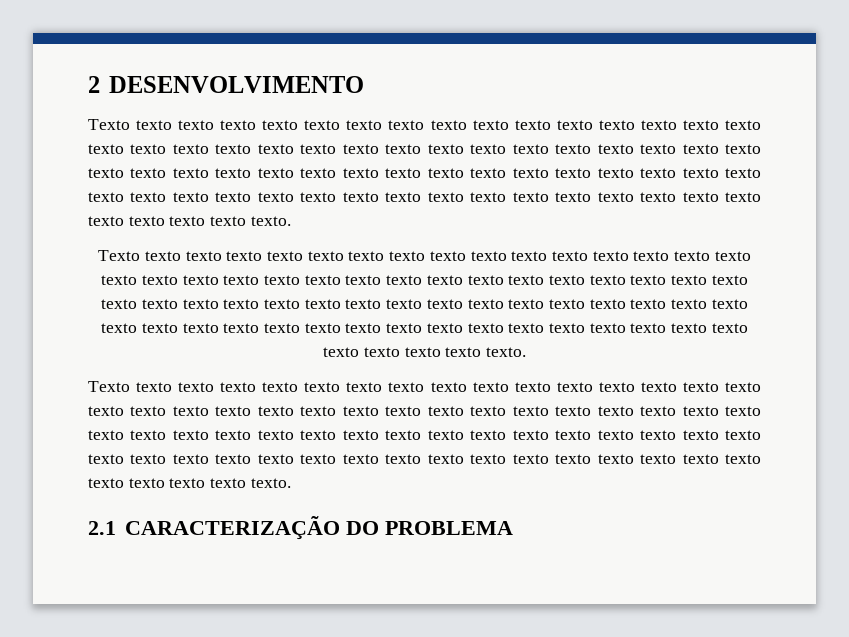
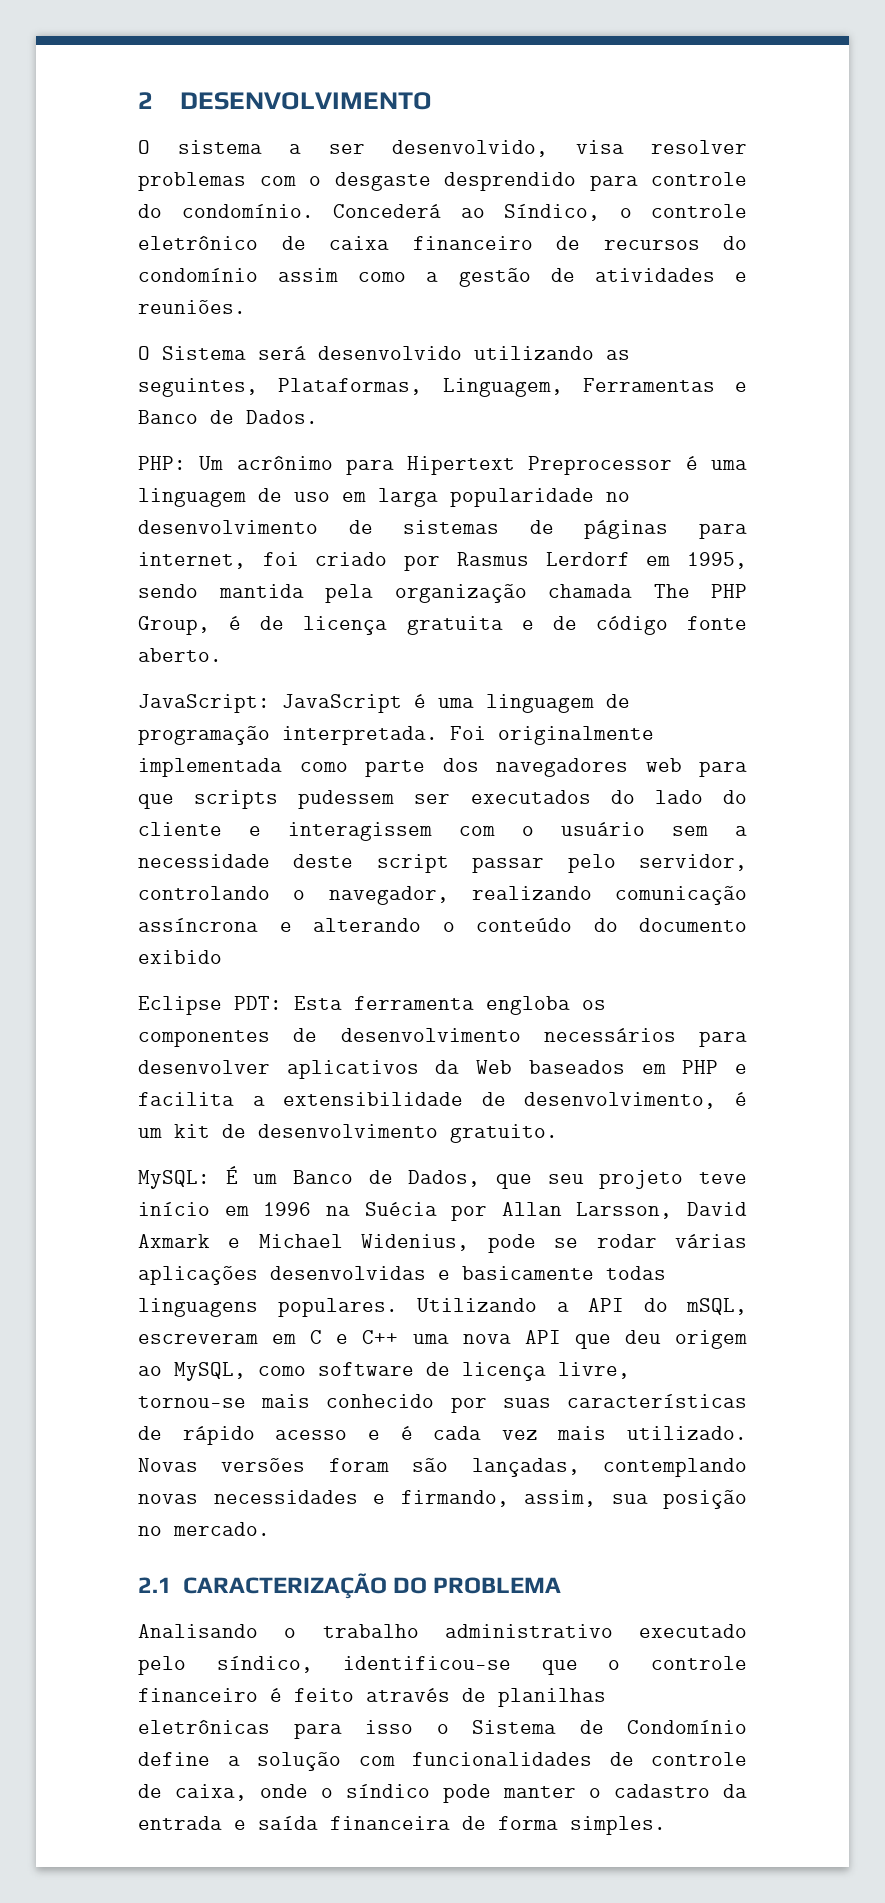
  2 DESENVOLVIMENTO
- Texto texto texto texto texto texto texto texto texto texto texto texto texto texto texto texto texto texto texto texto texto texto texto texto texto texto texto texto texto texto texto texto texto texto texto texto texto texto texto texto texto texto texto texto texto texto texto texto texto texto texto texto texto texto texto texto texto texto texto texto texto texto texto texto texto texto texto texto texto.
- Texto texto texto texto texto texto texto texto texto texto texto texto texto texto texto texto texto texto texto texto texto texto texto texto texto texto texto texto texto texto texto texto texto texto texto texto texto texto texto texto texto texto texto texto texto texto texto texto texto texto texto texto texto texto texto texto texto texto texto texto texto texto texto texto texto texto texto texto texto.
- Texto texto texto texto texto texto texto texto texto texto texto texto texto texto texto texto texto texto texto texto texto texto texto texto texto texto texto texto texto texto texto texto texto texto texto texto texto texto texto texto texto texto texto texto texto texto texto texto texto texto texto texto texto texto texto texto texto texto texto texto texto texto texto texto texto texto texto texto texto.
+ O sistema a ser desenvolvido, visa resolver problemas com o desgaste desprendido para controle do condomínio. Concederá ao Síndico, o controle eletrônico de caixa financeiro de recursos do condomínio assim como a gestão de atividades e reuniões.
+ O Sistema será desenvolvido utilizando as seguintes, Plataformas, Linguagem, Ferramentas e Banco de Dados.
+ PHP: Um acrônimo para Hipertext Preprocessor é uma linguagem de uso em larga popularidade no desenvolvimento de sistemas de páginas para internet, foi criado por Rasmus Lerdorf em 1995, sendo mantida pela organização chamada The PHP Group, é de licença gratuita e de código fonte aberto.
+ JavaScript: JavaScript é uma linguagem de programação interpretada. Foi originalmente implementada como parte dos navegadores web para que scripts pudessem ser executados do lado do cliente e interagissem com o usuário sem a necessidade deste script passar pelo servidor, controlando o navegador, realizando comunicação assíncrona e alterando o conteúdo do documento exibido
+ Eclipse PDT: Esta ferramenta engloba os componentes de desenvolvimento necessários para desenvolver aplicativos da Web baseados em PHP e facilita a extensibilidade de desenvolvimento, é um kit de desenvolvimento gratuito.
+ MySQL: É um Banco de Dados, que seu projeto teve início em 1996 na Suécia por Allan Larsson, David Axmark e Michael Widenius, pode se rodar várias aplicações desenvolvidas e basicamente todas linguagens populares. Utilizando a API do mSQL, escreveram em C e C++ uma nova API que deu origem ao MySQL, como software de licença livre, tornou-se mais conhecido por suas características de rápido acesso e é cada vez mais utilizado. Novas versões foram são lançadas, contemplando novas necessidades e firmando, assim, sua posição no mercado.
  2.1 CARACTERIZAÇÃO DO PROBLEMA
+ Analisando o trabalho administrativo executado pelo síndico, identificou-se que o controle financeiro é feito através de planilhas eletrônicas para isso o Sistema de Condomínio define a solução com funcionalidades de controle de caixa, onde o síndico pode manter o cadastro da entrada e saída financeira de forma simples.

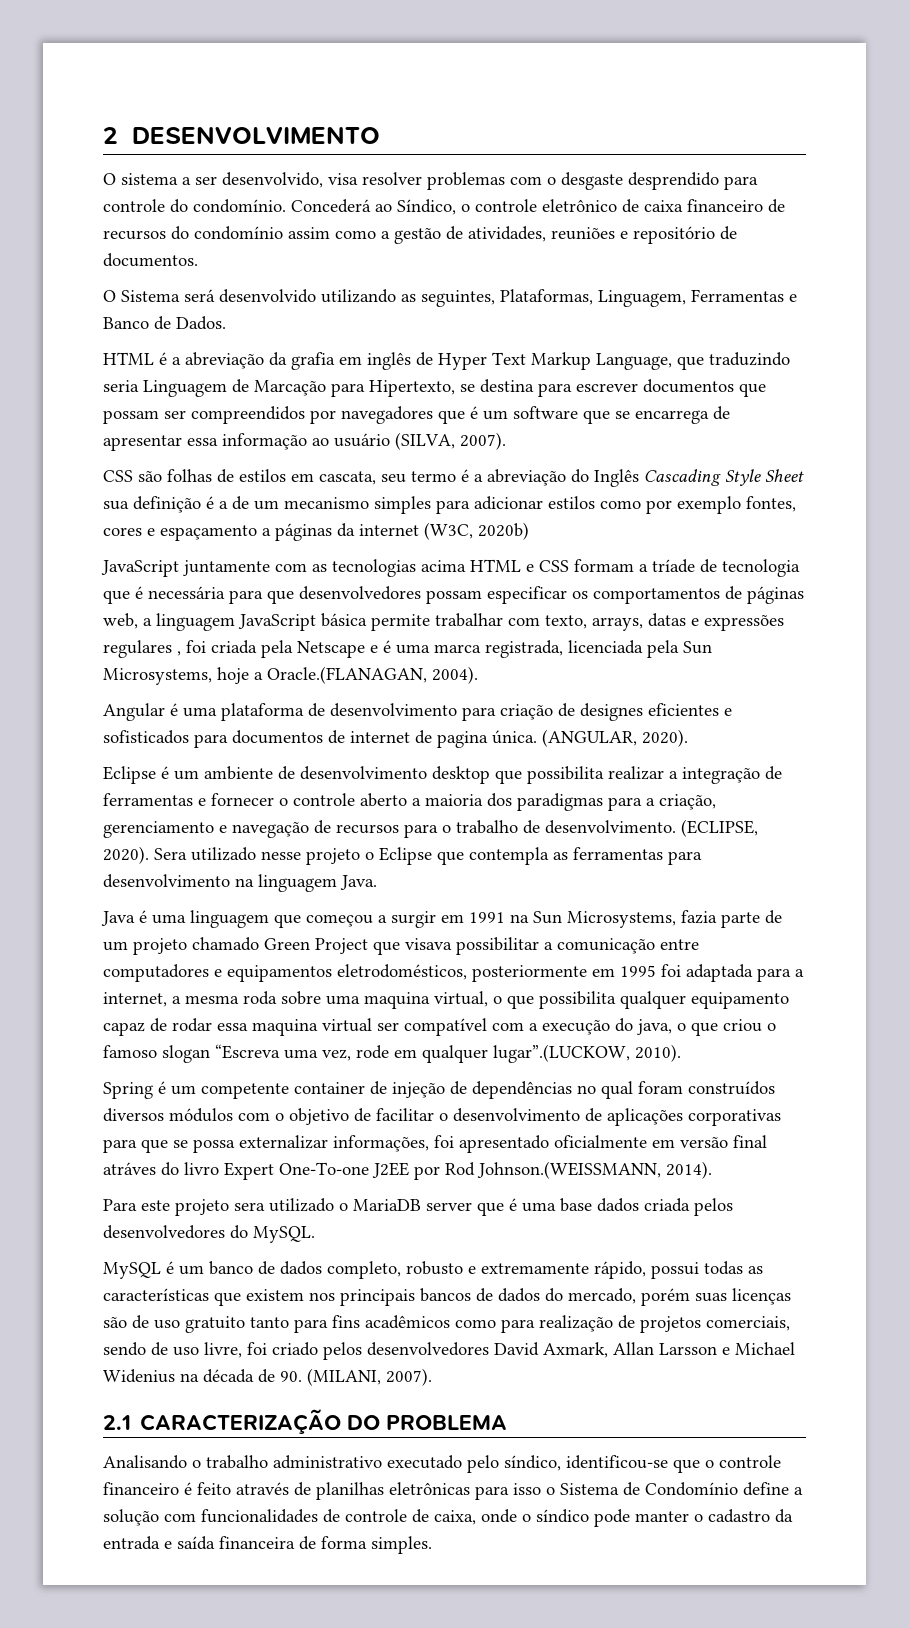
- Concederá ao Síndico, o controle eletrônico de caixa financeiro de recursos do condomínio assim como a gestão de atividades e reuniões.
+ Concederá ao Síndico, o controle eletrônico de caixa financeiro de recursos do condomínio assim como a gestão de atividades, reuniões e repositório de documentos.
- PHP: Um acrônimo para Hipertext Preprocessor é uma linguagem de uso em larga popularidade no desenvolvimento de sistemas de páginas para internet, foi criado por Rasmus Lerdorf em 1995, sendo mantida pela organização chamada The PHP Group, é de licença gratuita e de código fonte aberto.
- JavaScript: JavaScript é uma linguagem de programação interpretada. Foi originalmente implementada como parte dos navegadores web para que scripts pudessem ser executados do lado do cliente e interagissem com o usuário sem a necessidade deste script passar pelo servidor, controlando o navegador, realizando comunicação assíncrona e alterando o conteúdo do documento exibido
- Eclipse PDT: Esta ferramenta engloba os componentes de desenvolvimento necessários para desenvolver aplicativos da Web baseados em PHP e facilita a extensibilidade de desenvolvimento, é um kit de desenvolvimento gratuito.
- MySQL: É um Banco de Dados, que seu projeto teve início em 1996 na Suécia por Allan Larsson, David Axmark e Michael Widenius, pode se rodar várias aplicações desenvolvidas e basicamente todas linguagens populares. Utilizando a API do mSQL, escreveram em C e C++ uma nova API que deu origem ao MySQL, como software de licença livre, tornou-se mais conhecido por suas características de rápido acesso e é cada vez mais utilizado. Novas versões foram são lançadas, contemplando novas necessidades e firmando, assim, sua posição no mercado.
+ HTML é a abreviação da grafia em inglês de Hyper Text Markup Language, que traduzindo seria Linguagem de Marcação para Hipertexto, se destina para escrever documentos que possam ser compreendidos por navegadores que é um software que se encarrega de apresentar essa informação ao usuário (SILVA, 2007).
+ CSS são folhas de estilos em cascata, seu termo é a abreviação do Inglês Cascading Style Sheet sua definição é a de um mecanismo simples para adicionar estilos como por exemplo fontes, cores e espaçamento a páginas da internet (W3C, 2020b)
+ JavaScript juntamente com as tecnologias acima HTML e CSS formam a tríade de tecnologia que é necessária para que desenvolvedores possam especificar os comportamentos de páginas web, a linguagem JavaScript básica permite trabalhar com texto, arrays, datas e expressões regulares , foi criada pela Netscape e é uma marca registrada, licenciada pela Sun Microsystems, hoje a Oracle.(FLANAGAN, 2004).
+ Angular é uma plataforma de desenvolvimento para criação de designes eficientes e sofisticados para documentos de internet de pagina única. (ANGULAR, 2020).
+ Eclipse é um ambiente de desenvolvimento desktop que possibilita realizar a integração de ferramentas e fornecer o controle aberto a maioria dos paradigmas para a criação, gerenciamento e navegação de recursos para o trabalho de desenvolvimento. (ECLIPSE, 2020). Sera utilizado nesse projeto o Eclipse que contempla as ferramentas para desenvolvimento na linguagem Java.
+ Java é uma linguagem que começou a surgir em 1991 na Sun Microsystems, fazia parte de um projeto chamado Green Project que visava possibilitar a comunicação entre computadores e equipamentos eletrodomésticos, posteriormente em 1995 foi adaptada para a internet, a mesma roda sobre uma maquina virtual, o que possibilita qualquer equipamento capaz de rodar essa maquina virtual ser compatível com a execução do java, o que criou o famoso slogan “Escreva uma vez, rode em qualquer lugar”.(LUCKOW, 2010).
+ Spring é um competente container de injeção de dependências no qual foram construídos diversos módulos com o objetivo de facilitar o desenvolvimento de aplicações corporativas para que se possa externalizar informações, foi apresentado oficialmente em versão final atráves do livro Expert One-To-one J2EE por Rod Johnson.(WEISSMANN, 2014).
+ Para este projeto sera utilizado o MariaDB server que é uma base dados criada pelos desenvolvedores do MySQL.
+ MySQL é um banco de dados completo, robusto e extremamente rápido, possui todas as características que existem nos principais bancos de dados do mercado, porém suas licenças são de uso gratuito tanto para fins acadêmicos como para realização de projetos comerciais, sendo de uso livre, foi criado pelos desenvolvedores David Axmark, Allan Larsson e Michael Widenius na década de 90. (MILANI, 2007).

